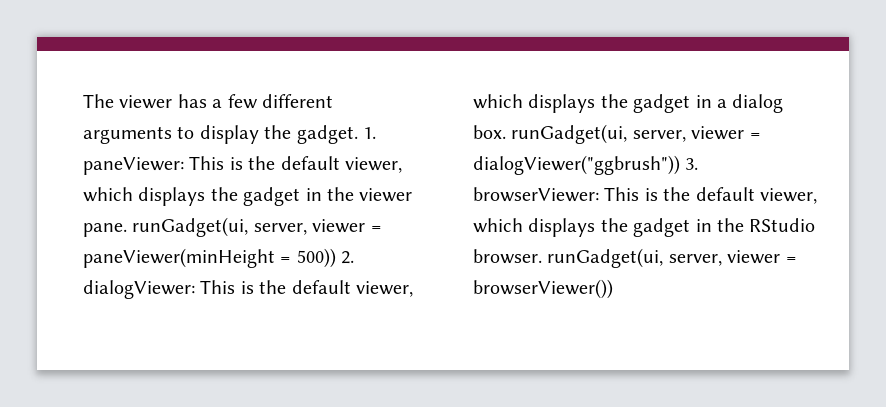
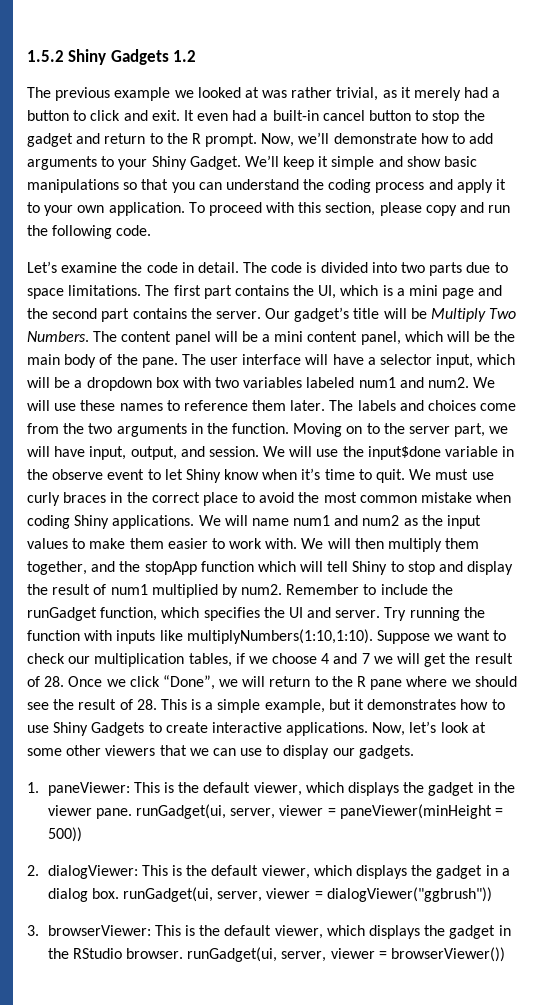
- The viewer has a few different arguments to display the gadget. 1. paneViewer:
+ 1.5.2 Shiny Gadgets 1.2
+ The previous example we looked at was rather trivial, as it merely had a button to click and exit. It even had a built-in cancel button to stop the gadget and return to the R prompt. Now, we’ll demonstrate how to add arguments to your Shiny Gadget. We’ll keep it simple and show basic manipulations so that you can understand the coding process and apply it to your own application. To proceed with this section, please copy and run the following code.
+ Let’s examine the code in detail. The code is divided into two parts due to space limitations. The first part contains the UI, which is a mini page and the second part contains the server. Our gadget’s title will be Multiply Two Numbers. The content panel will be a mini content panel, which will be the main body of the pane. The user interface will have a selector input, which will be a dropdown box with two variables labeled num1 and num2. We will use these names to reference them later. The labels and choices come from the two arguments in the function. Moving on to the server part, we will have input, output, and session. We will use the input$done variable in the observe event to let Shiny know when it’s time to quit. We must use curly braces in the correct place to avoid the most common mistake when coding Shiny applications. We will name num1 and num2 as the input values to make them easier to work with. We will then multiply them together, and the stopApp function which will tell Shiny to stop and display the result of num1 multiplied by num2. Remember to include the runGadget function, which specifies the UI and server. Try running the function with inputs like multiplyNumbers(1:10,1:10). Suppose we want to check our multiplication tables, if we choose 4 and 7 we will get the result of 28. Once we click “Done”, we will return to the R pane where we should see the result of 28. This is a simple example, but it demonstrates how to use Shiny Gadgets to create interactive applications. Now, let’s look at some other viewers that we can use to display our gadgets.
+ 1. paneViewer:
- This is the default viewer, which displays the gadget in the viewer pane. runGadget(ui, server, viewer = paneViewer(minHeight = 500)) 2. dialogViewer:
+ This is the default viewer, which displays the gadget in the viewer pane. runGadget(ui, server, viewer = paneViewer(minHeight = 500))
+ 2. dialogViewer:
- This is the default viewer, which displays the gadget in a dialog box. runGadget(ui, server, viewer = dialogViewer("ggbrush")) 3. browserViewer:
+ This is the default viewer, which displays the gadget in a dialog box. runGadget(ui, server, viewer = dialogViewer("ggbrush"))
+ 3. browserViewer:

